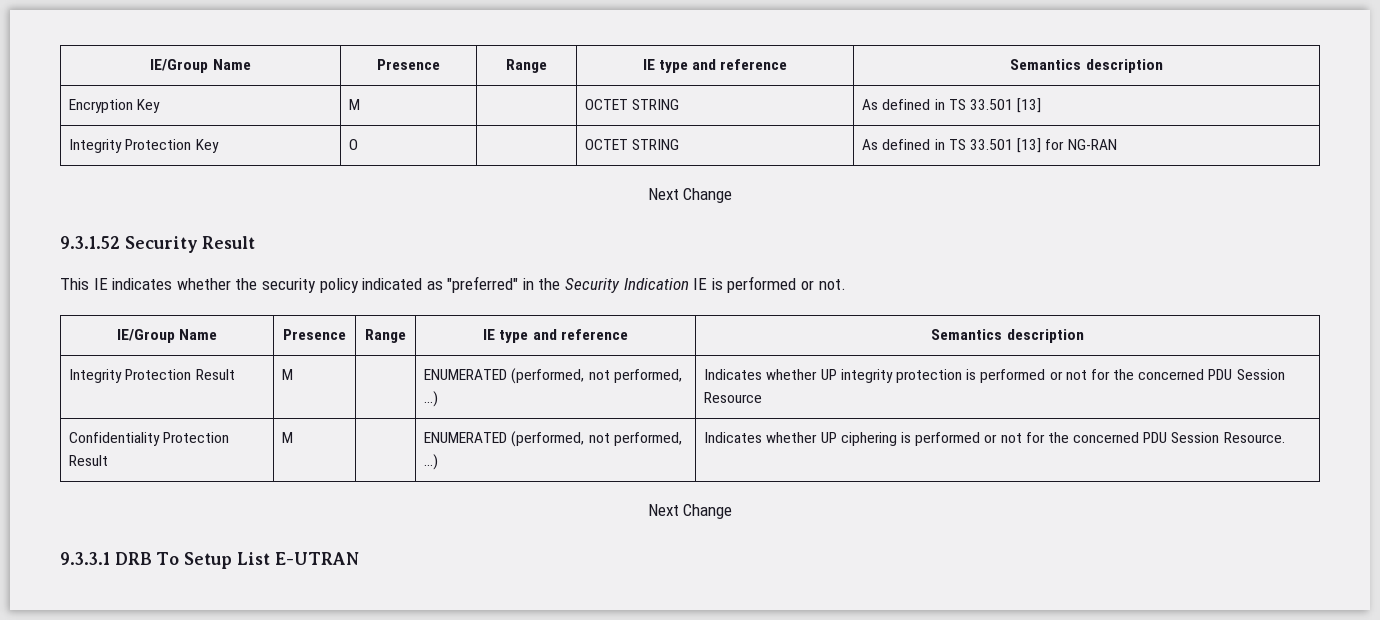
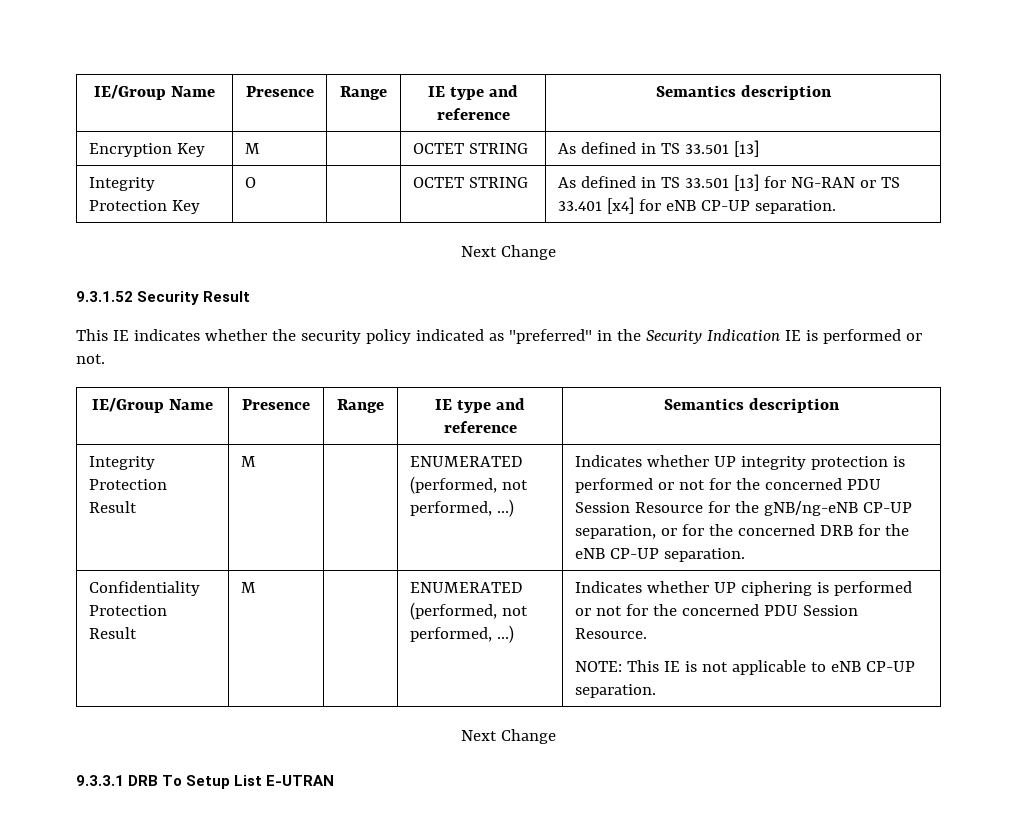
- Integrity Protection Key | O | | OCTET STRING | As defined in TS 33.501 [13] for NG-RAN
+ Integrity Protection Key | O | | OCTET STRING | As defined in TS 33.501 [13] for NG-RAN or TS 33.401 [x4] for eNB CP-UP separation.
- Integrity Protection Result | M | | ENUMERATED (performed, not performed, …) | Indicates whether UP integrity protection is performed or not for the concerned PDU Session Resource
+ Integrity Protection Result | M | | ENUMERATED (performed, not performed, …) | Indicates whether UP integrity protection is performed or not for the concerned PDU Session Resource for the gNB/ng-eNB CP-UP separation, or for the concerned DRB for the eNB CP-UP separation.
  Confidentiality Protection Result | M | | ENUMERATED (performed, not performed, …) | Indicates whether UP ciphering is performed or not for the concerned PDU Session Resource.
+ NOTE: This IE is not applicable to eNB CP-UP separation.

